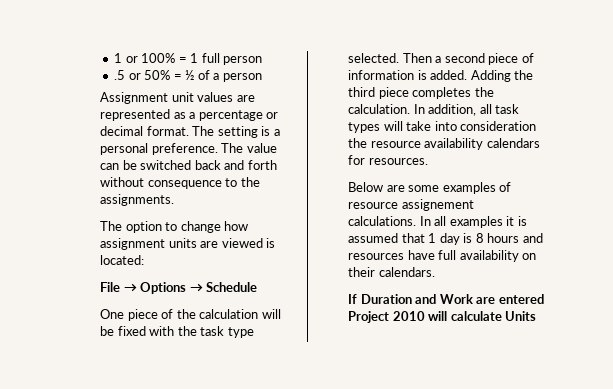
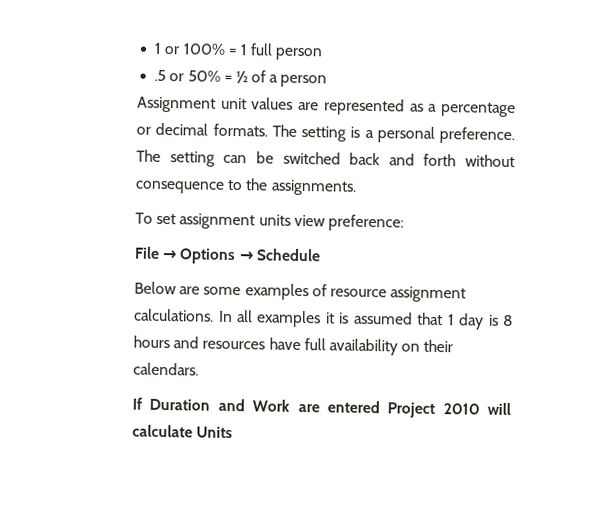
- Assignment unit values are represented as a percentage or decimal format.
+ Assignment unit values are represented as a percentage or decimal formats.
- The value can be switched back and forth without consequence to the assignments.
+ The setting can be switched back and forth without consequence to the assignments.
- The option to change how assignment units are viewed is located:
+ To set assignment units view preference:
- One piece of the calculation will be fixed with the task type selected. Then a second piece of information is added. Adding the third piece completes the calculation. In addition, all task types will take into consideration the resource availability calendars for resources.
- Below are some examples of resource assignement calculations.
+ Below are some examples of resource assignment calculations.

